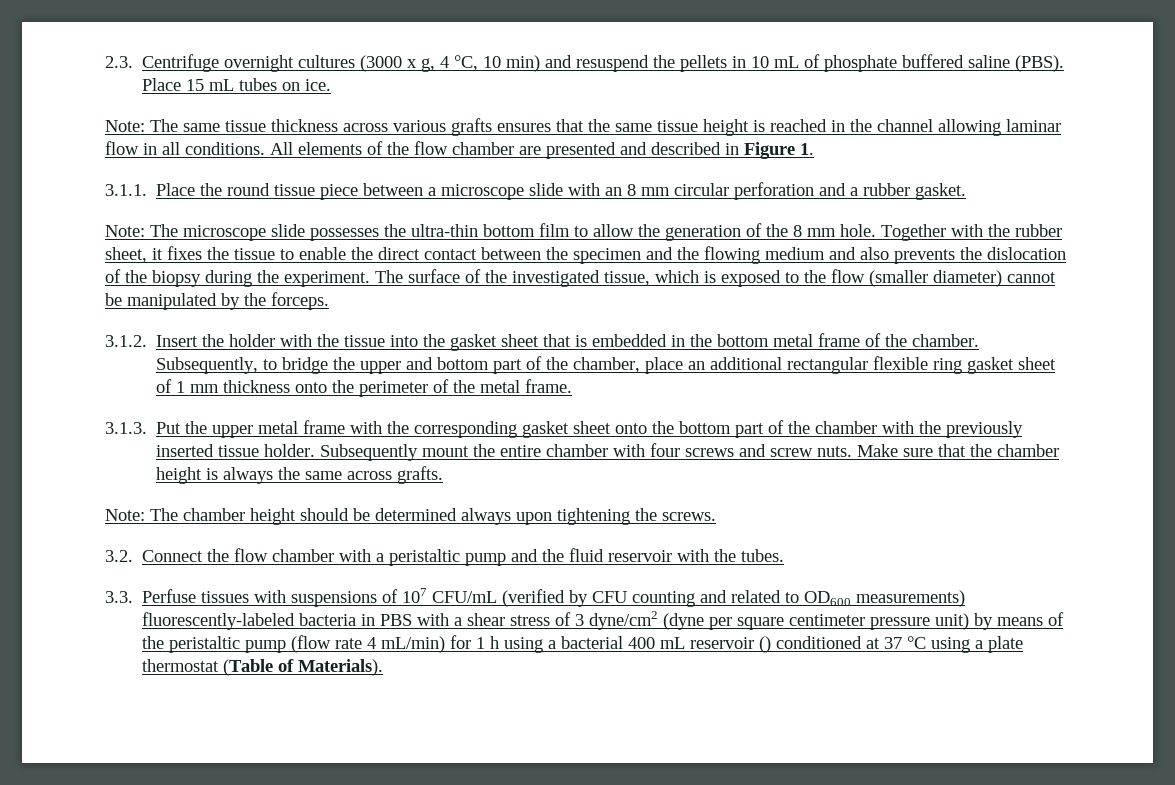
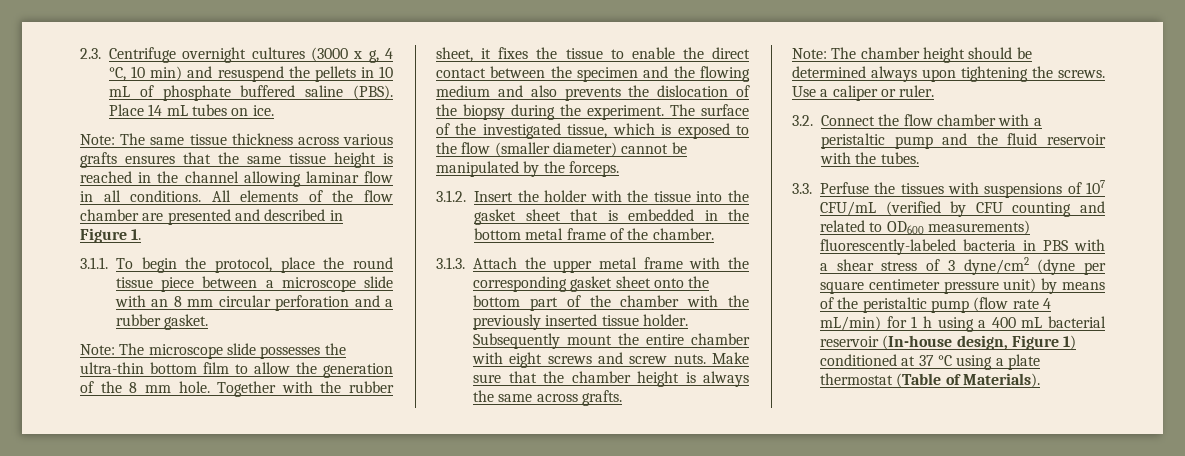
- Place 15 mL tubes on ice.
+ Place 14 mL tubes on ice.
- 3.1.1. Place the round tissue piece between a microscope slide with an 8 mm circular perforation and a rubber gasket.
+ 3.1.1. To begin the protocol, place the round tissue piece between a microscope slide with an 8 mm circular perforation and a rubber gasket.
- Subsequently, to bridge the upper and bottom part of the chamber, place an additional rectangular flexible ring gasket sheet of 1 mm thickness onto the perimeter of the metal frame.
- 3.1.3. Put the upper metal frame with the corresponding gasket sheet onto the bottom part of the chamber with the previously inserted tissue holder.
+ 3.1.3. Attach the upper metal frame with the corresponding gasket sheet onto the bottom part of the chamber with the previously inserted tissue holder.
- Subsequently mount the entire chamber with four screws and screw nuts.
+ Subsequently mount the entire chamber with eight screws and screw nuts.
+ Use a caliper or ruler.
- 3.3. Perfuse tissues with suspensions of 107 CFU/mL (verified by CFU counting and related to OD600 measurements) fluorescently-labeled bacteria in PBS with a shear stress of 3 dyne/cm2 (dyne per square centimeter pressure unit) by means of the peristaltic pump (flow rate 4 mL/min) for 1 h using a bacterial 400 mL reservoir () conditioned at 37 °C using a plate thermostat (Table of Materials).
+ 3.3. Perfuse the tissues with suspensions of 107 CFU/mL (verified by CFU counting and related to OD600 measurements) fluorescently-labeled bacteria in PBS with a shear stress of 3 dyne/cm2 (dyne per square centimeter pressure unit) by means of the peristaltic pump (flow rate 4 mL/min) for 1 h using a 400 mL bacterial reservoir (In-house design, Figure 1) conditioned at 37 °C using a plate thermostat (Table of Materials).

